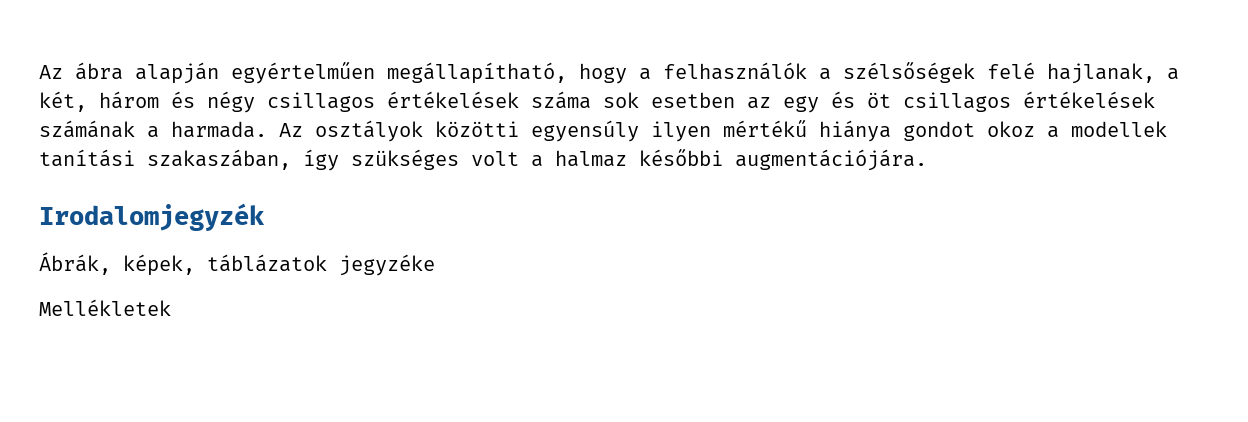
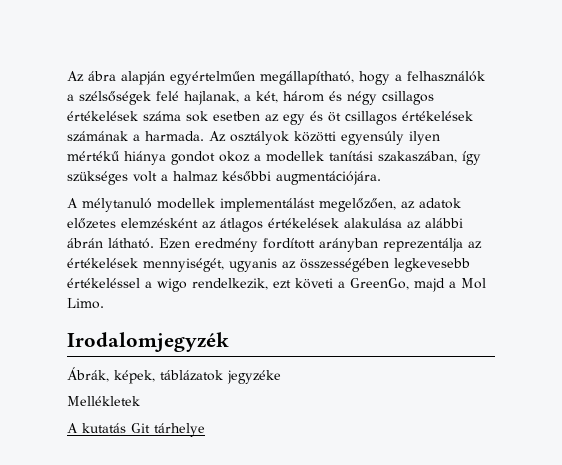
+ A mélytanuló modellek implementálást megelőzően, az adatok előzetes elemzésként az átlagos értékelések alakulása az alábbi ábrán látható. Ezen eredmény fordított arányban reprezentálja az értékelések mennyiségét, ugyanis az összességében legkevesebb értékeléssel a wigo rendelkezik, ezt követi a GreenGo, majd a Mol Limo.
+ A kutatás Git tárhelye

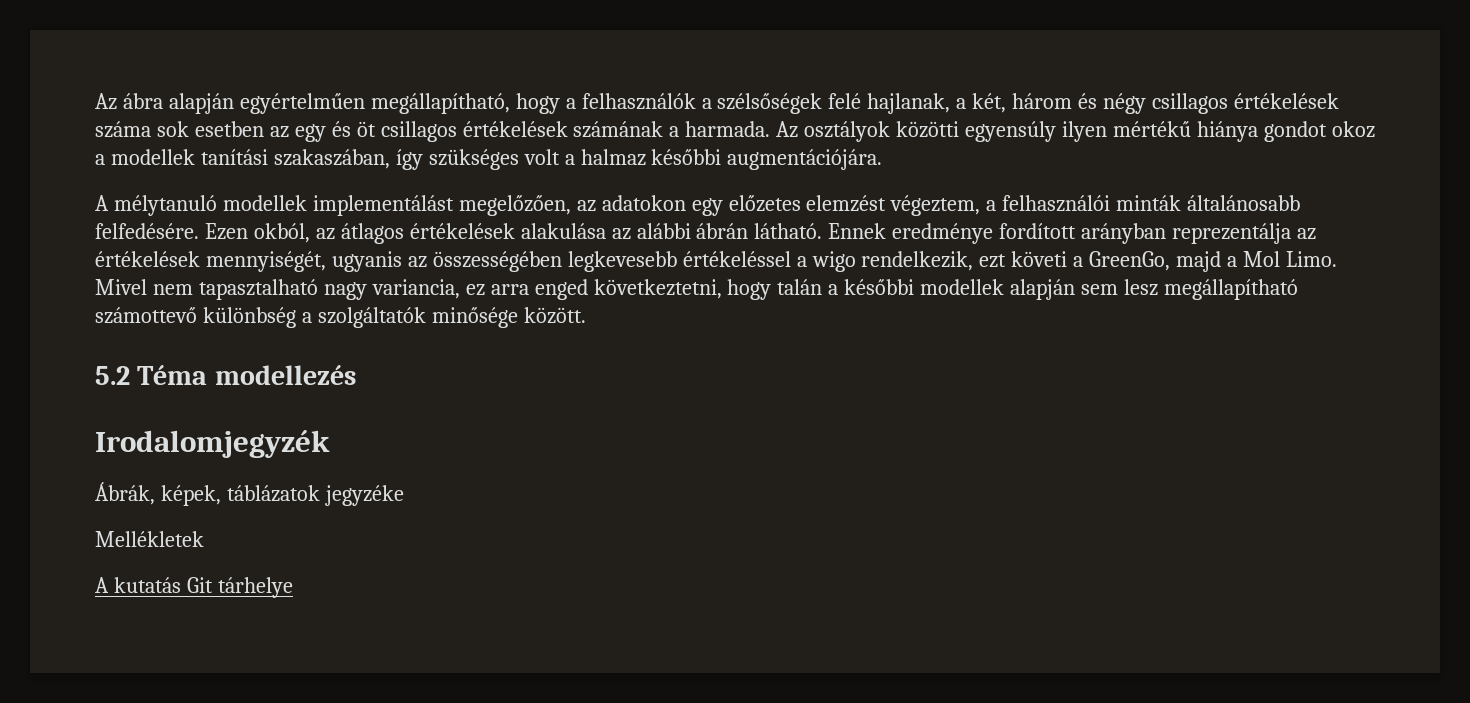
- A mélytanuló modellek implementálást megelőzően, az adatok előzetes elemzésként az átlagos értékelések alakulása az alábbi ábrán látható.
+ A mélytanuló modellek implementálást megelőzően, az adatokon egy előzetes elemzést végeztem, a felhasználói minták általánosabb felfedésére. Ezen okból, az átlagos értékelések alakulása az alábbi ábrán látható.
- Ezen eredmény fordított arányban reprezentálja az értékelések mennyiségét, ugyanis az összességében legkevesebb értékeléssel a wigo rendelkezik, ezt követi a GreenGo, majd a Mol Limo.
+ Ennek eredménye fordított arányban reprezentálja az értékelések mennyiségét, ugyanis az összességében legkevesebb értékeléssel a wigo rendelkezik, ezt követi a GreenGo, majd a Mol Limo. Mivel nem tapasztalható nagy variancia, ez arra enged következtetni, hogy talán a későbbi modellek alapján sem lesz megállapítható számottevő különbség a szolgáltatók minősége között.
+ 5.2 Téma modellezés

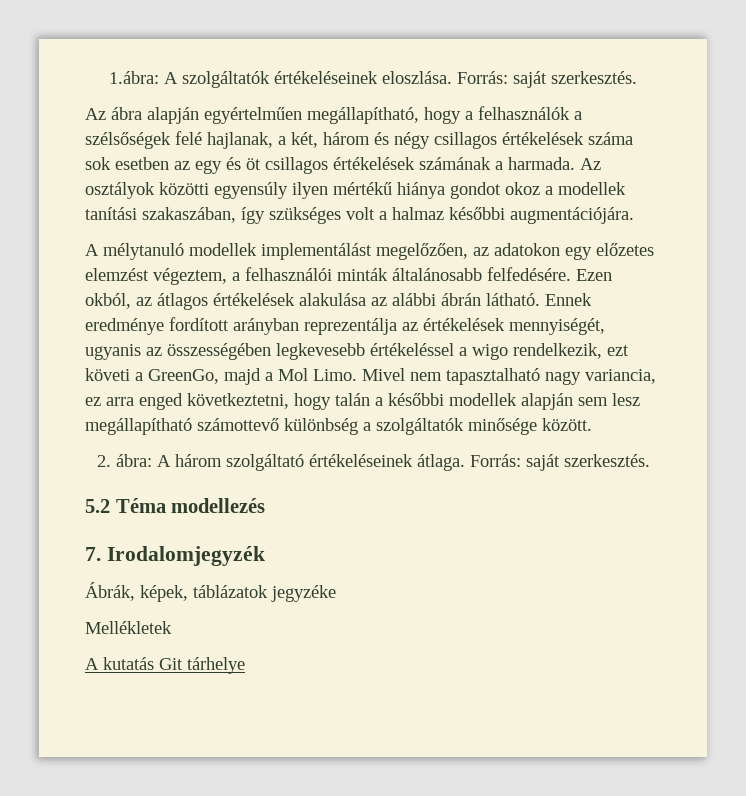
+ 1.ábra: A szolgáltatók értékeléseinek eloszlása. Forrás: saját szerkesztés.
+ 2. ábra: A három szolgáltató értékeléseinek átlaga. Forrás: saját szerkesztés.
- Irodalomjegyzék
+ 7. Irodalomjegyzék

